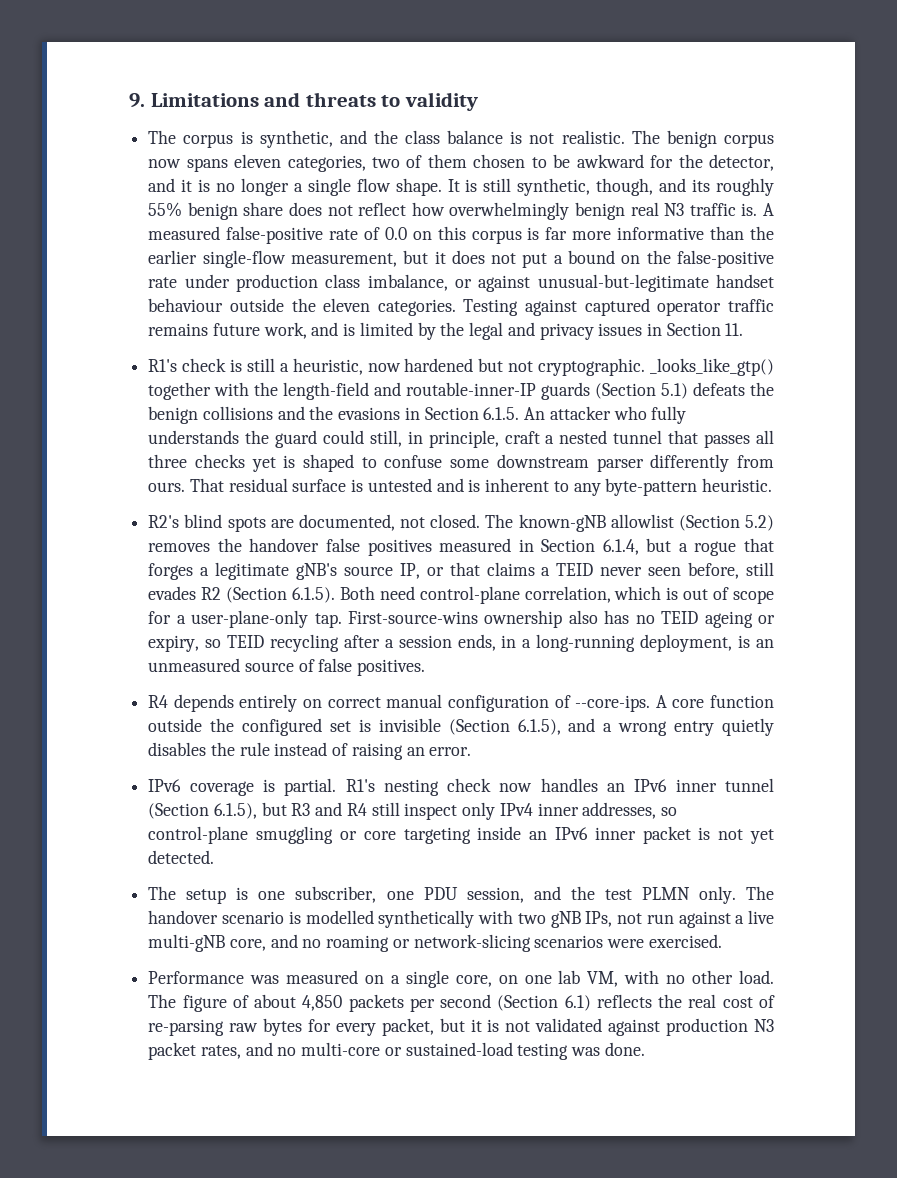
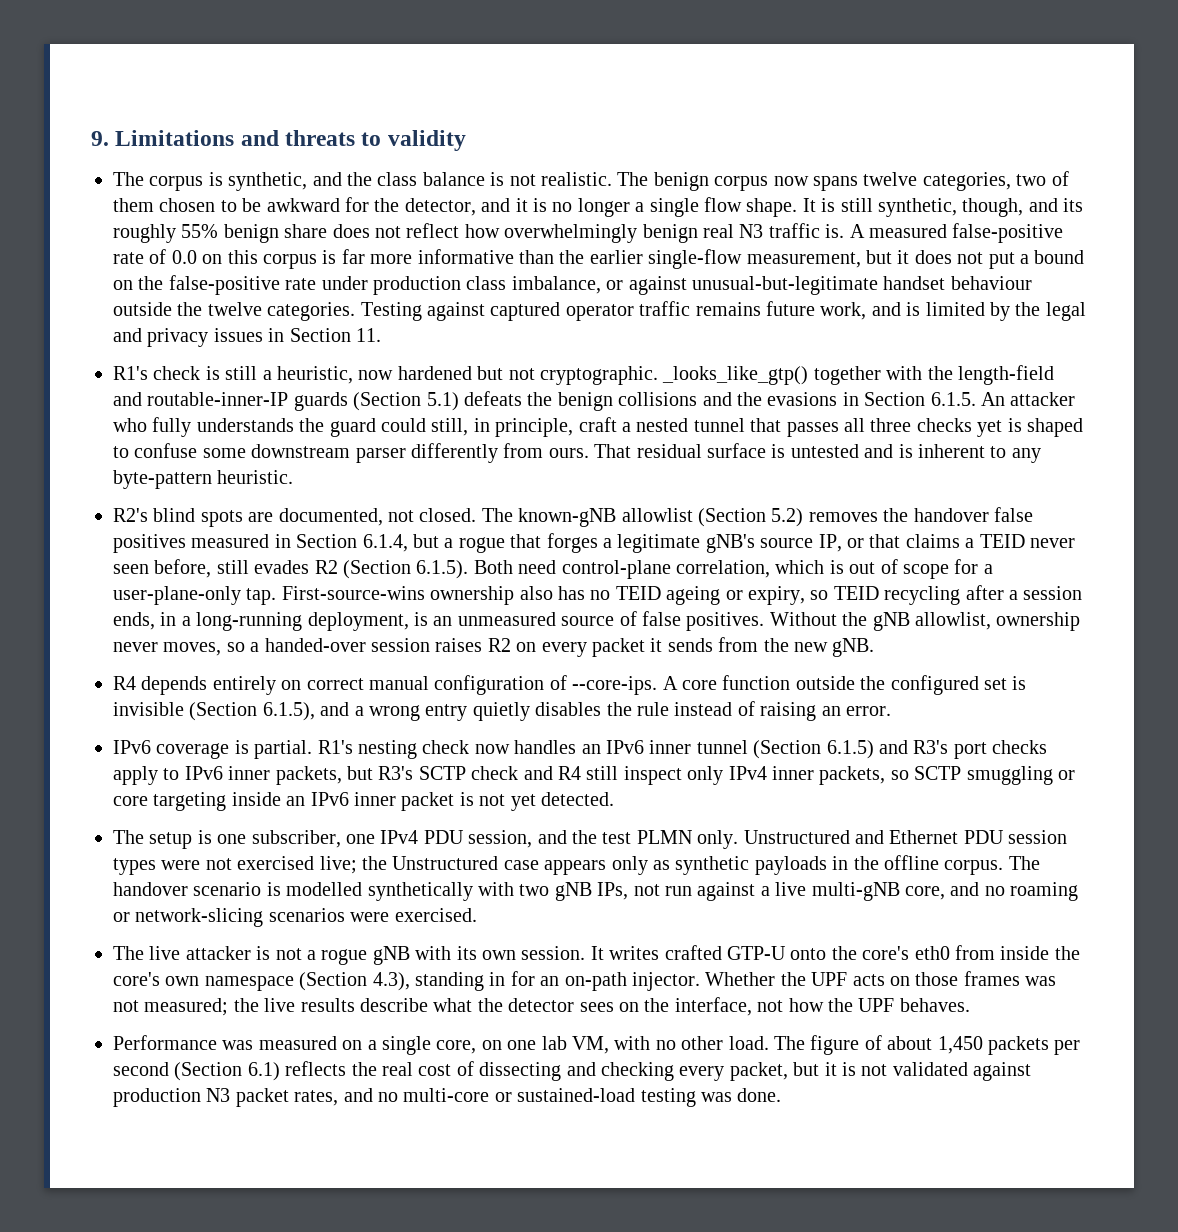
- The benign corpus now spans eleven categories, two of them chosen to be awkward for the detector, and it is no longer a single flow shape.
+ The benign corpus now spans twelve categories, two of them chosen to be awkward for the detector, and it is no longer a single flow shape.
- A measured false-positive rate of 0.0 on this corpus is far more informative than the earlier single-flow measurement, but it does not put a bound on the false-positive rate under production class imbalance, or against unusual-but-legitimate handset behaviour outside the eleven categories.
+ A measured false-positive rate of 0.0 on this corpus is far more informative than the earlier single-flow measurement, but it does not put a bound on the false-positive rate under production class imbalance, or against unusual-but-legitimate handset behaviour outside the twelve categories.
+ Without the gNB allowlist, ownership never moves, so a handed-over session raises R2 on every packet it sends from the new gNB.
- R1's nesting check now handles an IPv6 inner tunnel (Section 6.1.5), but R3 and R4 still inspect only IPv4 inner addresses, so control-plane smuggling or core targeting inside an IPv6 inner packet is not yet detected.
+ R1's nesting check now handles an IPv6 inner tunnel (Section 6.1.5) and R3's port checks apply to IPv6 inner packets, but R3's SCTP check and R4 still inspect only IPv4 inner packets, so SCTP smuggling or core targeting inside an IPv6 inner packet is not yet detected.
- The setup is one subscriber, one PDU session, and the test PLMN only.
+ The setup is one subscriber, one IPv4 PDU session, and the test PLMN only.
+ Unstructured and Ethernet PDU session types were not exercised live; the Unstructured case appears only as synthetic payloads in the offline corpus.
+ The live attacker is not a rogue gNB with its own session. It writes crafted GTP-U onto the core's eth0 from inside the core's own namespace (Section 4.3), standing in for an on-path injector. Whether the UPF acts on those frames was not measured; the live results describe what the detector sees on the interface, not how the UPF behaves.
- The figure of about 4,850 packets per second (Section 6.1) reflects the real cost of re-parsing raw bytes for every packet, but it is not validated against production N3 packet rates, and no multi-core or sustained-load testing was done.
+ The figure of about 1,450 packets per second (Section 6.1) reflects the real cost of dissecting and checking every packet, but it is not validated against production N3 packet rates, and no multi-core or sustained-load testing was done.

